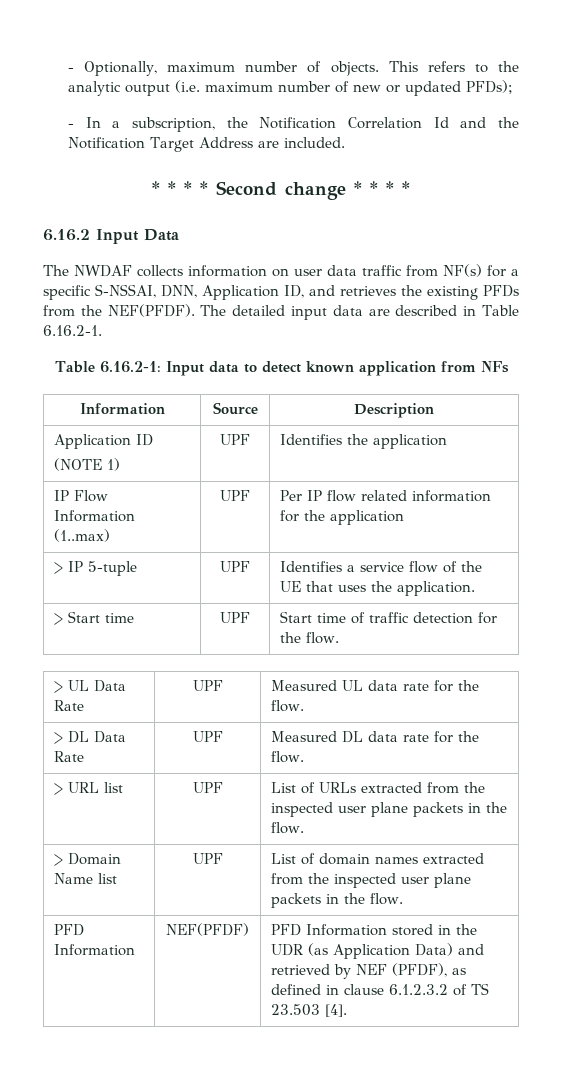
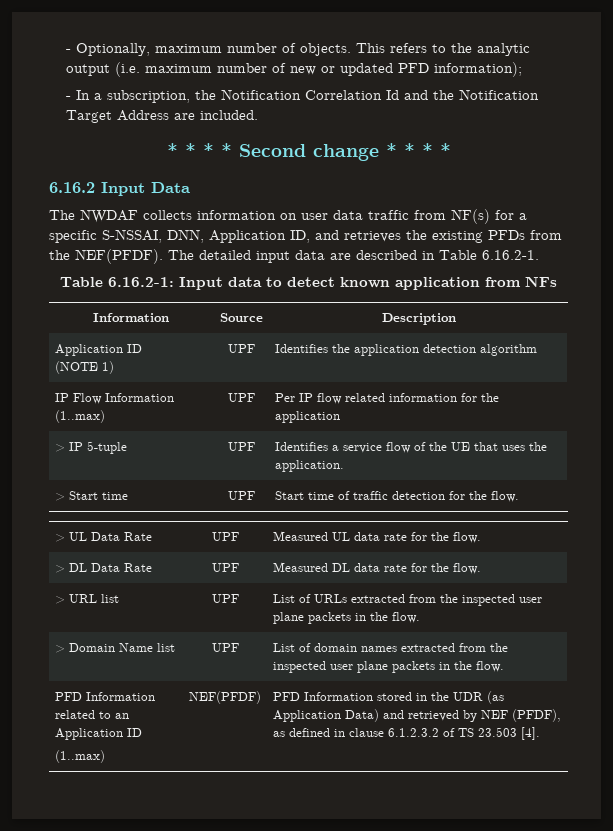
- This refers to the analytic output (i.e. maximum number of new or updated PFDs);
+ This refers to the analytic output (i.e. maximum number of new or updated PFD information);
  Information | Source | Description
  Application ID
- (NOTE 1) | UPF | Identifies the application
+ (NOTE 1) | UPF | Identifies the application detection algorithm
- PFD Information | NEF(PFDF) | PFD Information stored in the UDR (as Application Data) and retrieved by NEF (PFDF), as defined in clause 6.1.2.3.2 of TS 23.503 [4].
+ PFD Information related to an Application ID
+ (1..max) | NEF(PFDF) | PFD Information stored in the UDR (as Application Data) and retrieved by NEF (PFDF), as defined in clause 6.1.2.3.2 of TS 23.503 [4].

